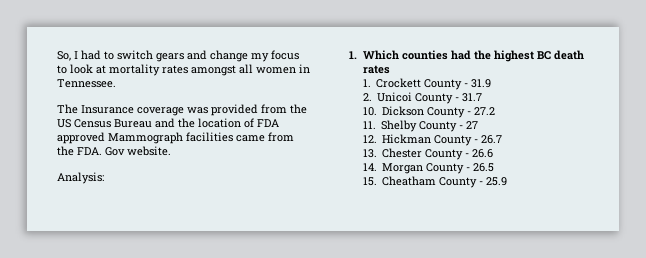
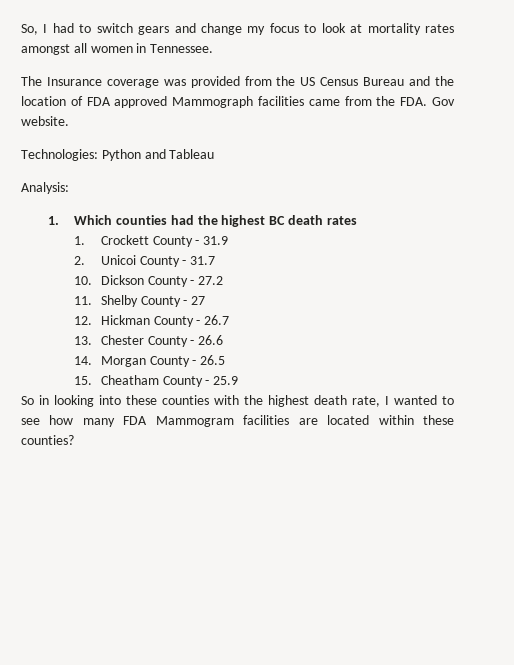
+ Technologies: Python and Tableau
+ So in looking into these counties with the highest death rate, I wanted to see how many FDA Mammogram facilities are located within these counties?

